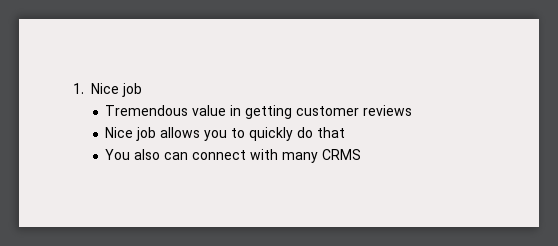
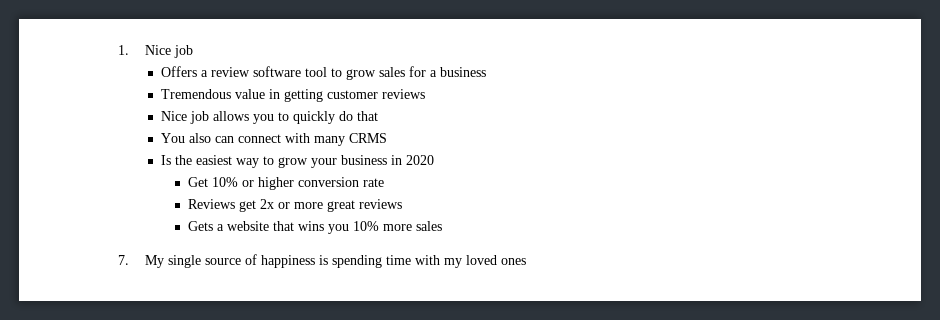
+ Offers a review software tool to grow sales for a business
+ Is the easiest way to grow your business in 2020
+ Get 10% or higher conversion rate
+ Reviews get 2x or more great reviews
+ Gets a website that wins you 10% more sales
+ 7. My single source of happiness is spending time with my loved ones

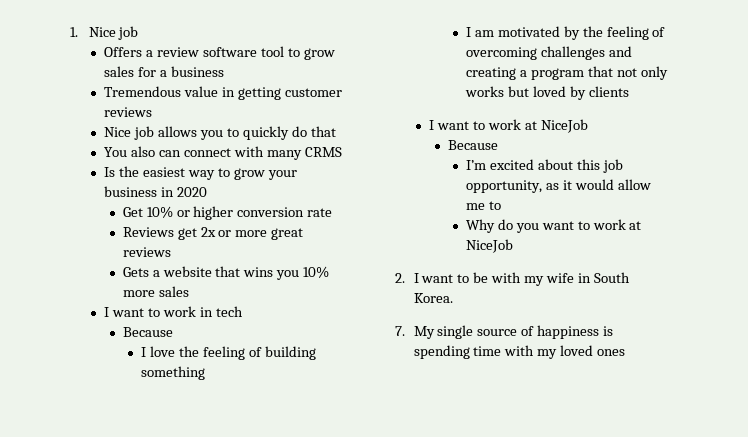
+ I want to work in tech
+ Because
+ I love the feeling of building something
+ I am motivated by the feeling of overcoming challenges and creating a program that not only works but loved by clients
+ I want to work at NiceJob
+ Because
+ I’m excited about this job opportunity, as it would allow me to
+ Why do you want to work at NiceJob
+ 2. I want to be with my wife in South Korea.

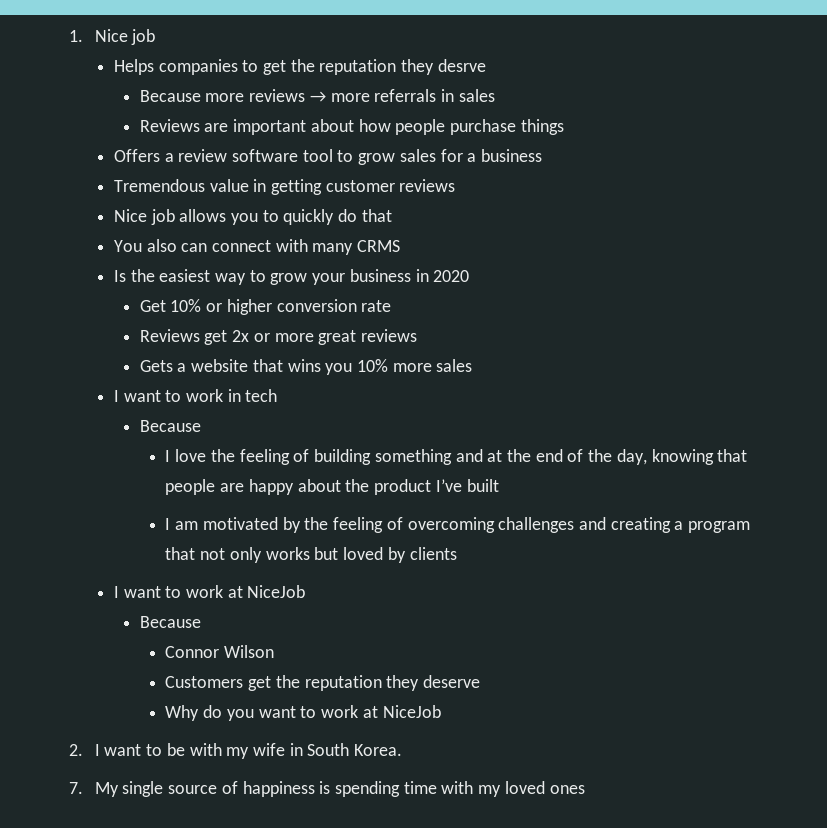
+ Helps companies to get the reputation they desrve
+ Because more reviews → more referrals in sales
+ Reviews are important about how people purchase things
- I love the feeling of building something
+ I love the feeling of building something and at the end of the day, knowing that people are happy about the product I’ve built
- I’m excited about this job opportunity, as it would allow me to
+ Connor Wilson
+ Customers get the reputation they deserve

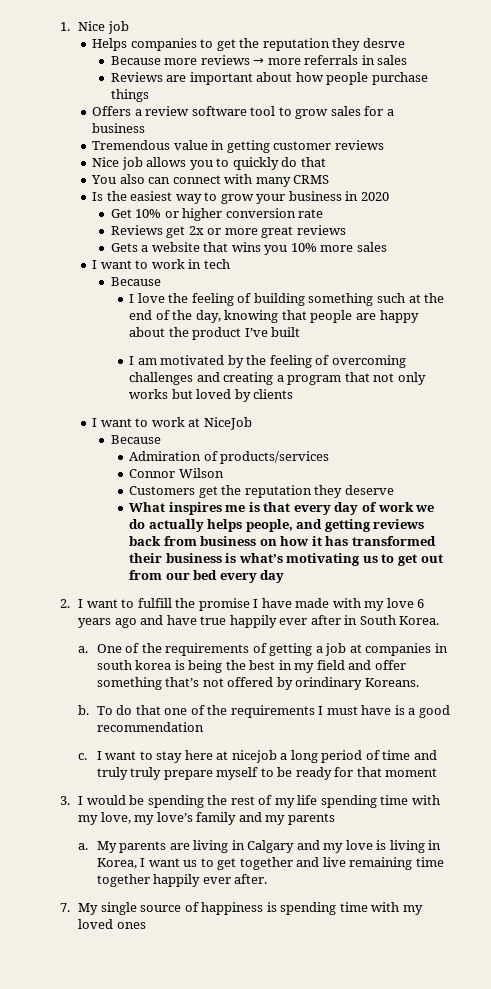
- I love the feeling of building something and at the end of the day, knowing that people are happy about the product I’ve built
+ I love the feeling of building something such at the end of the day, knowing that people are happy about the product I’ve built
+ Admiration of products/services
- Why do you want to work at NiceJob
- 2. I want to be with my wife in South Korea.
+ What inspires me is that every day of work we do actually helps people, and getting reviews back from business on how it has transformed their business is what’s motivating us to get out from our bed every day
+ 2. I want to fulfill the promise I have made with my love 6 years ago and have true happily ever after in South Korea.
+ a. One of the requirements of getting a job at companies in south korea is being the best in my field and offer something that’s not offered by orindinary Koreans.
+ b. To do that one of the requirements I must have is a good recommendation
+ c. I want to stay here at nicejob a long period of time and truly truly prepare myself to be ready for that moment
+ 3. I would be spending the rest of my life spending time with my love, my love’s family and my parents
+ a. My parents are living in Calgary and my love is living in Korea, I want us to get together and live remaining time together happily ever after.

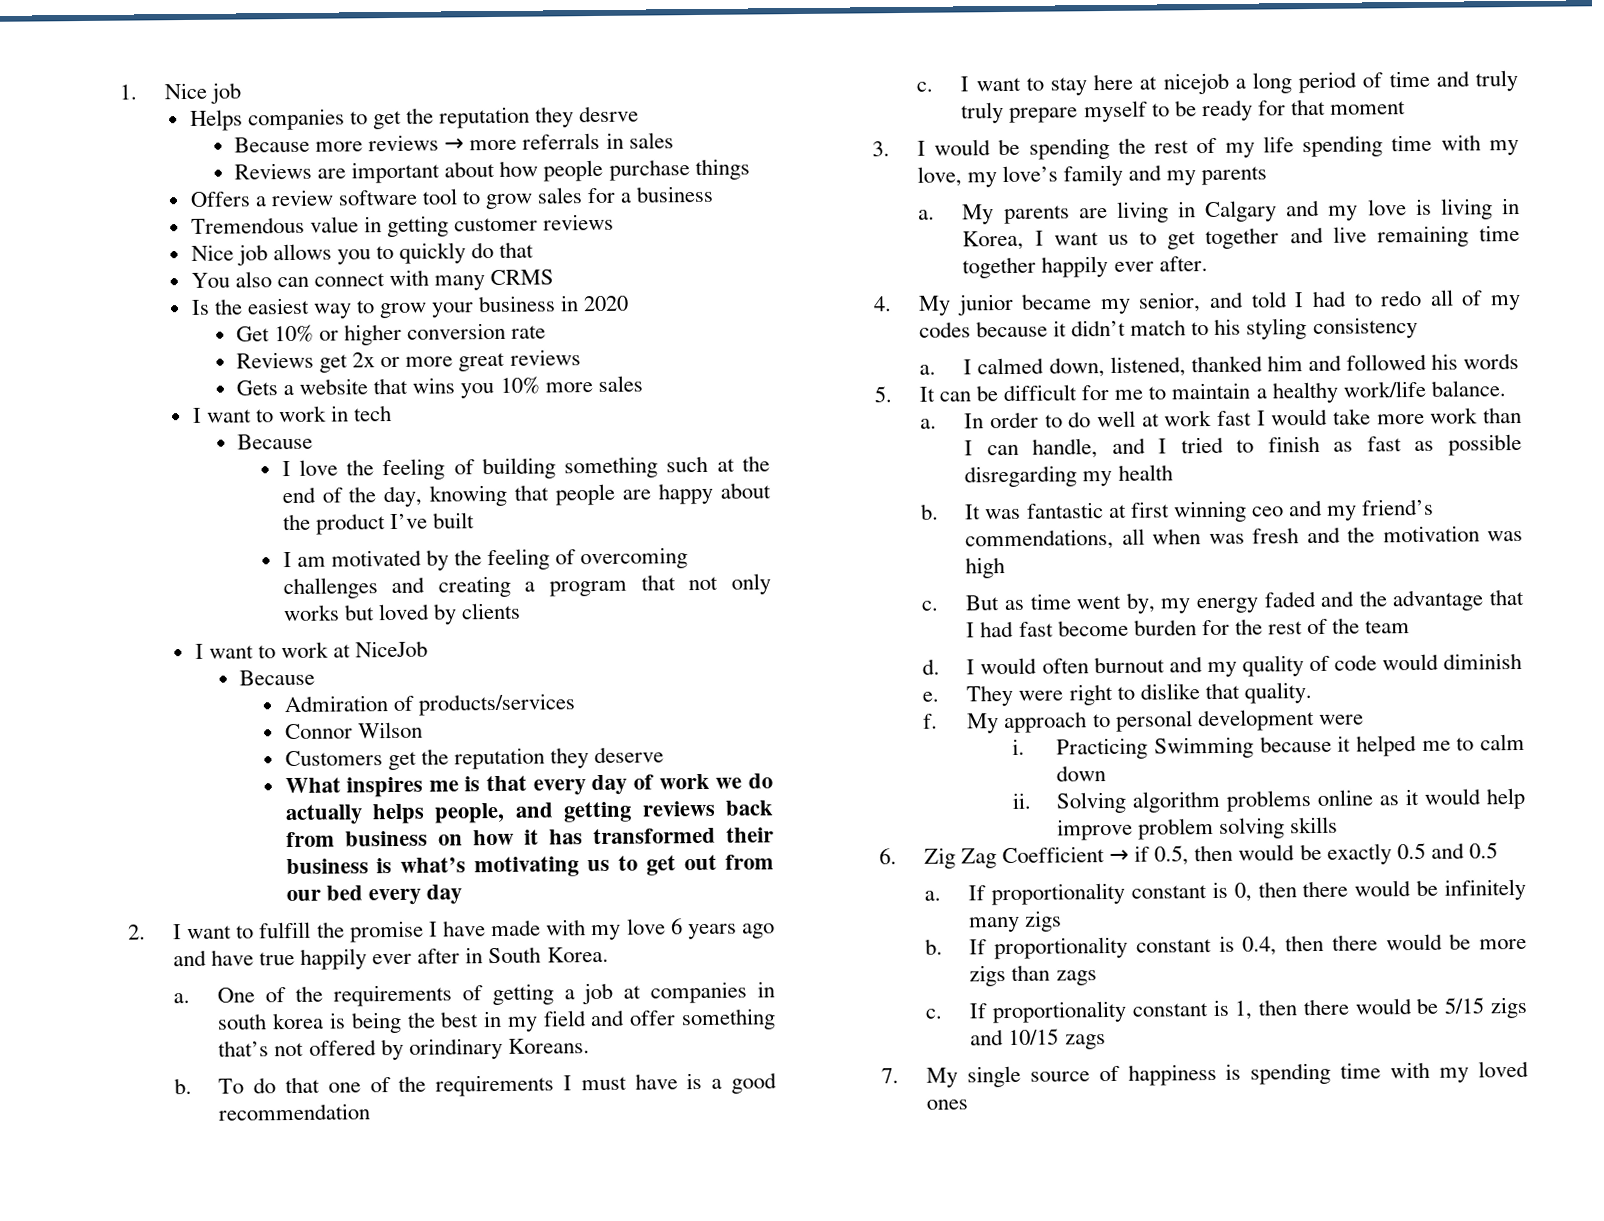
+ 4. My junior became my senior, and told I had to redo all of my codes because it didn’t match to his styling consistency
+ a. I calmed down, listened, thanked him and followed his words
+ 5. It can be difficult for me to maintain a healthy work/life balance.
+ a. In order to do well at work fast I would take more work than I can handle, and I tried to finish as fast as possible disregarding my health
+ b. It was fantastic at first winning ceo and my friend’s commendations, all when was fresh and the motivation was high
+ c. But as time went by, my energy faded and the advantage that I had fast become burden for the rest of the team
+ d. I would often burnout and my quality of code would diminish
+ e. They were right to dislike that quality.
+ f. My approach to personal development were
+ i. Practicing Swimming because it helped me to calm down
+ ii. Solving algorithm problems online as it would help improve problem solving skills
+ 6. Zig Zag Coefficient → if 0.5, then would be exactly 0.5 and 0.5
+ a. If proportionality constant is 0, then there would be infinitely many zigs
+ b. If proportionality constant is 0.4, then there would be more zigs than zags
+ c. If proportionality constant is 1, then there would be 5/15 zigs and 10/15 zags

